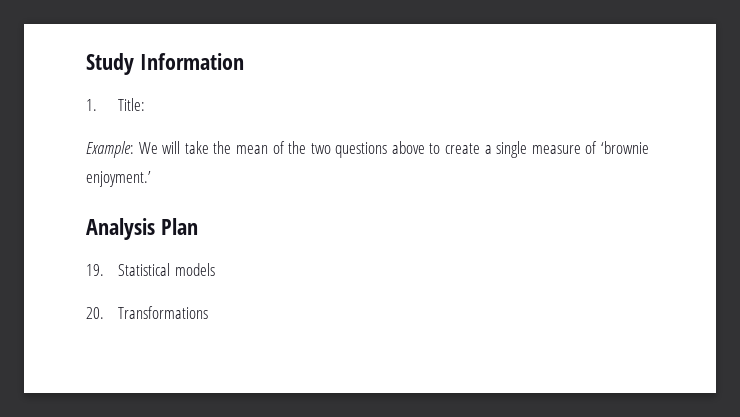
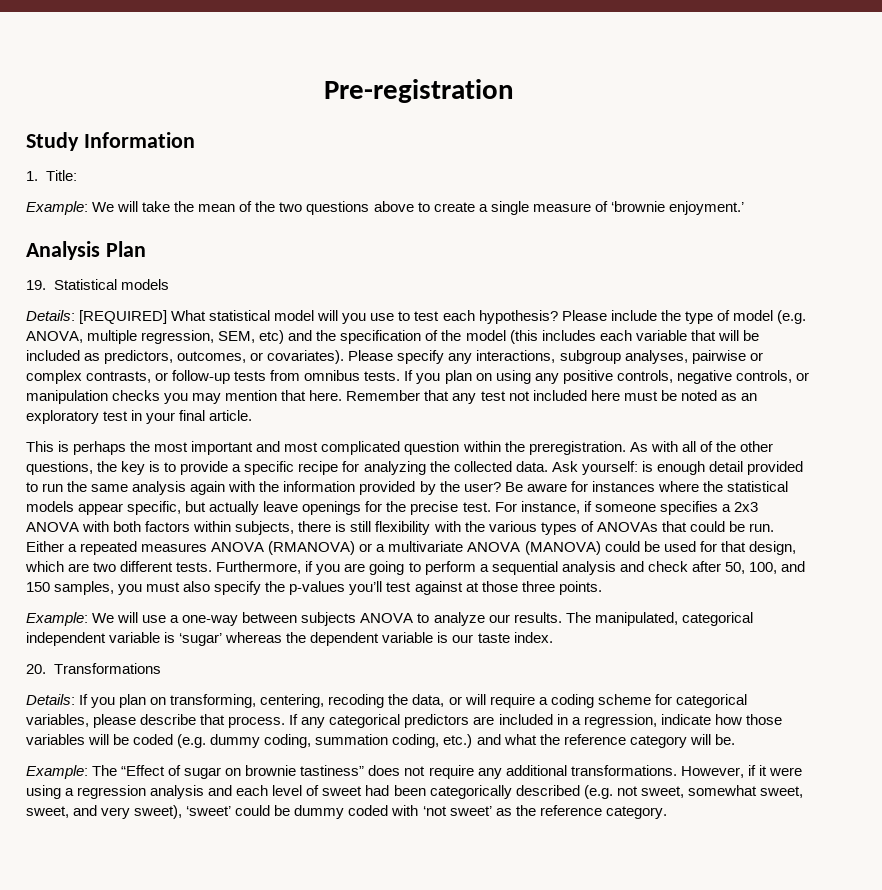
+ Pre-registration
+ Details: [REQUIRED] What statistical model will you use to test each hypothesis? Please include the type of model (e.g. ANOVA, multiple regression, SEM, etc) and the specification of the model (this includes each variable that will be included as predictors, outcomes, or covariates). Please specify any interactions, subgroup analyses, pairwise or complex contrasts, or follow-up tests from omnibus tests. If you plan on using any positive controls, negative controls, or manipulation checks you may mention that here. Remember that any test not included here must be noted as an exploratory test in your final article.
+ This is perhaps the most important and most complicated question within the preregistration. As with all of the other questions, the key is to provide a specific recipe for analyzing the collected data. Ask yourself: is enough detail provided to run the same analysis again with the information provided by the user? Be aware for instances where the statistical models appear specific, but actually leave openings for the precise test. For instance, if someone specifies a 2x3 ANOVA with both factors within subjects, there is still flexibility with the various types of ANOVAs that could be run. Either a repeated measures ANOVA (RMANOVA) or a multivariate ANOVA (MANOVA) could be used for that design, which are two different tests. Furthermore, if you are going to perform a sequential analysis and check after 50, 100, and 150 samples, you must also specify the p-values you’ll test against at those three points.
+ Example: We will use a one-way between subjects ANOVA to analyze our results. The manipulated, categorical independent variable is ‘sugar’ whereas the dependent variable is our taste index.
  20. Transformations
+ Details: If you plan on transforming, centering, recoding the data, or will require a coding scheme for categorical variables, please describe that process. If any categorical predictors are included in a regression, indicate how those variables will be coded (e.g. dummy coding, summation coding, etc.) and what the reference category will be.
+ Example: The “Effect of sugar on brownie tastiness” does not require any additional transformations. However, if it were using a regression analysis and each level of sweet had been categorically described (e.g. not sweet, somewhat sweet, sweet, and very sweet), ‘sweet’ could be dummy coded with ‘not sweet’ as the reference category.

